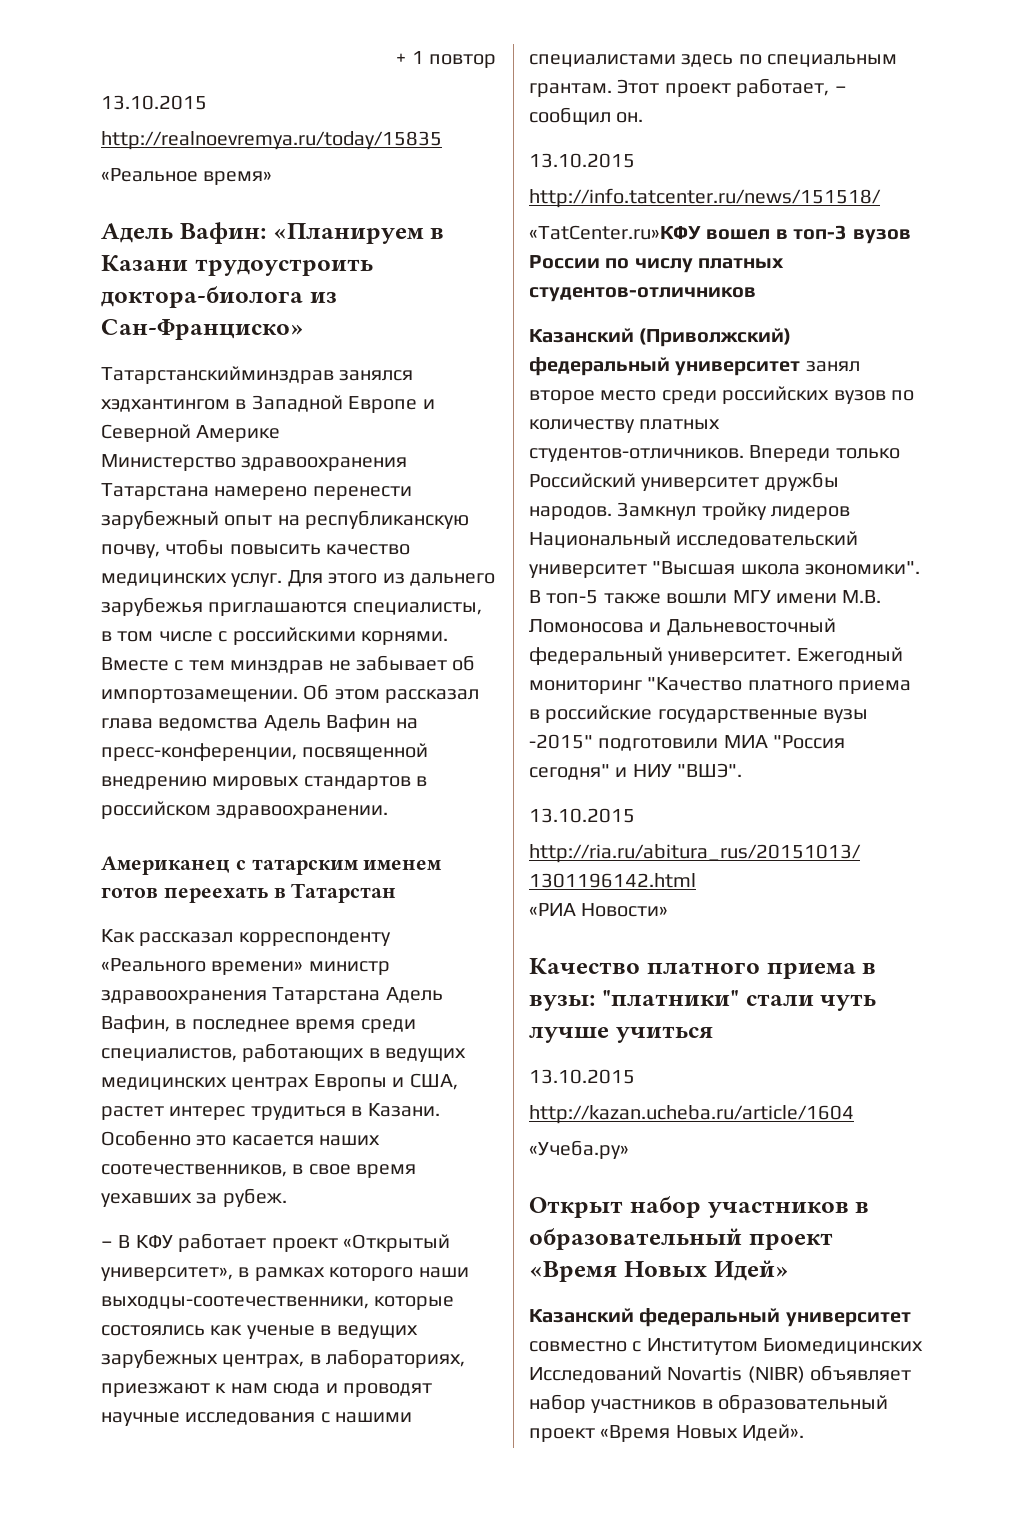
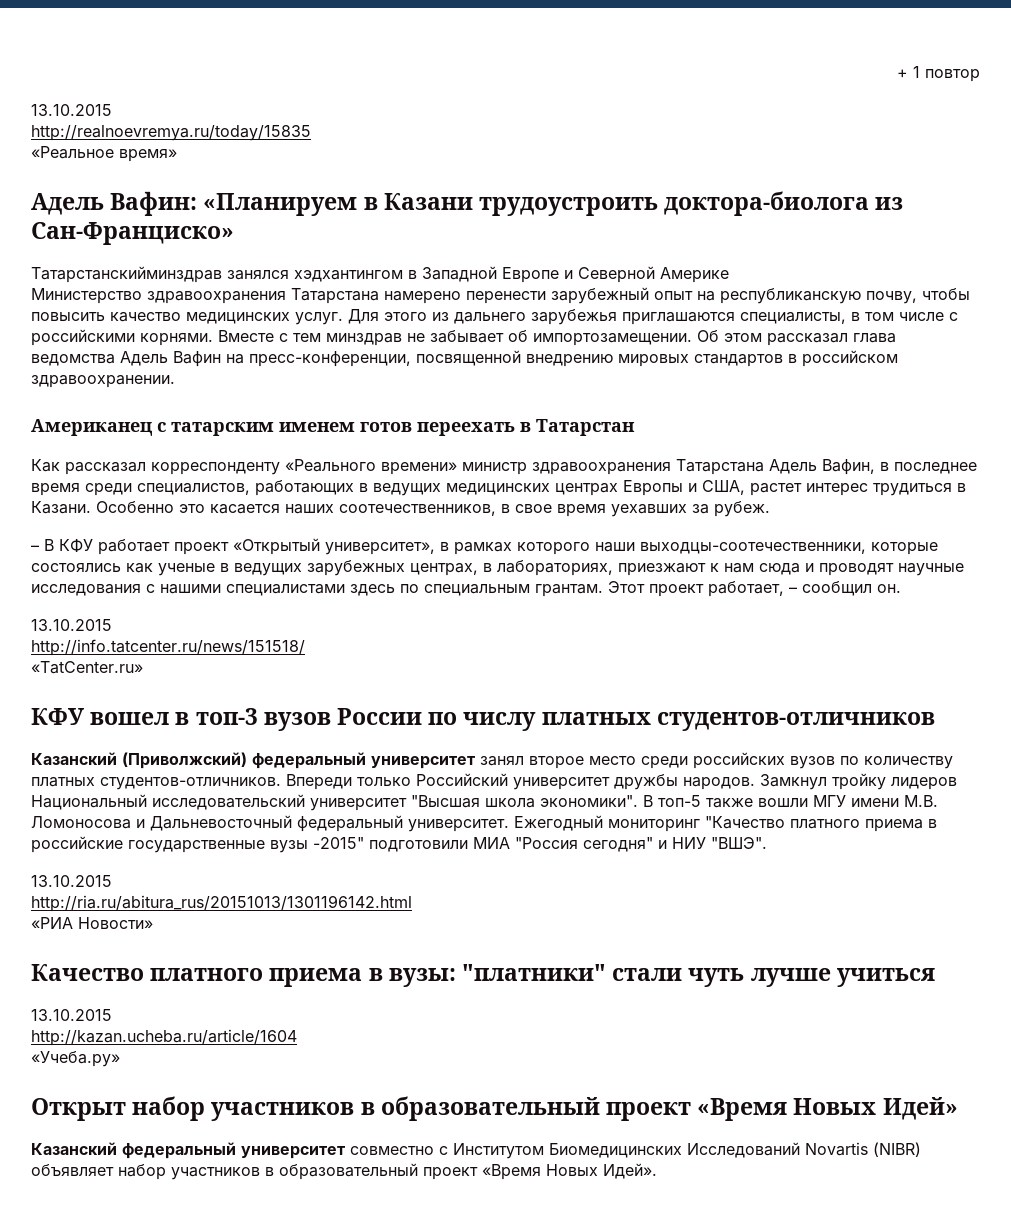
- «TatCenter.ru»КФУ вошел в топ-3 вузов России по числу платных студентов-отличников
+ «TatCenter.ru»
+ КФУ вошел в топ-3 вузов России по числу платных студентов-отличников

